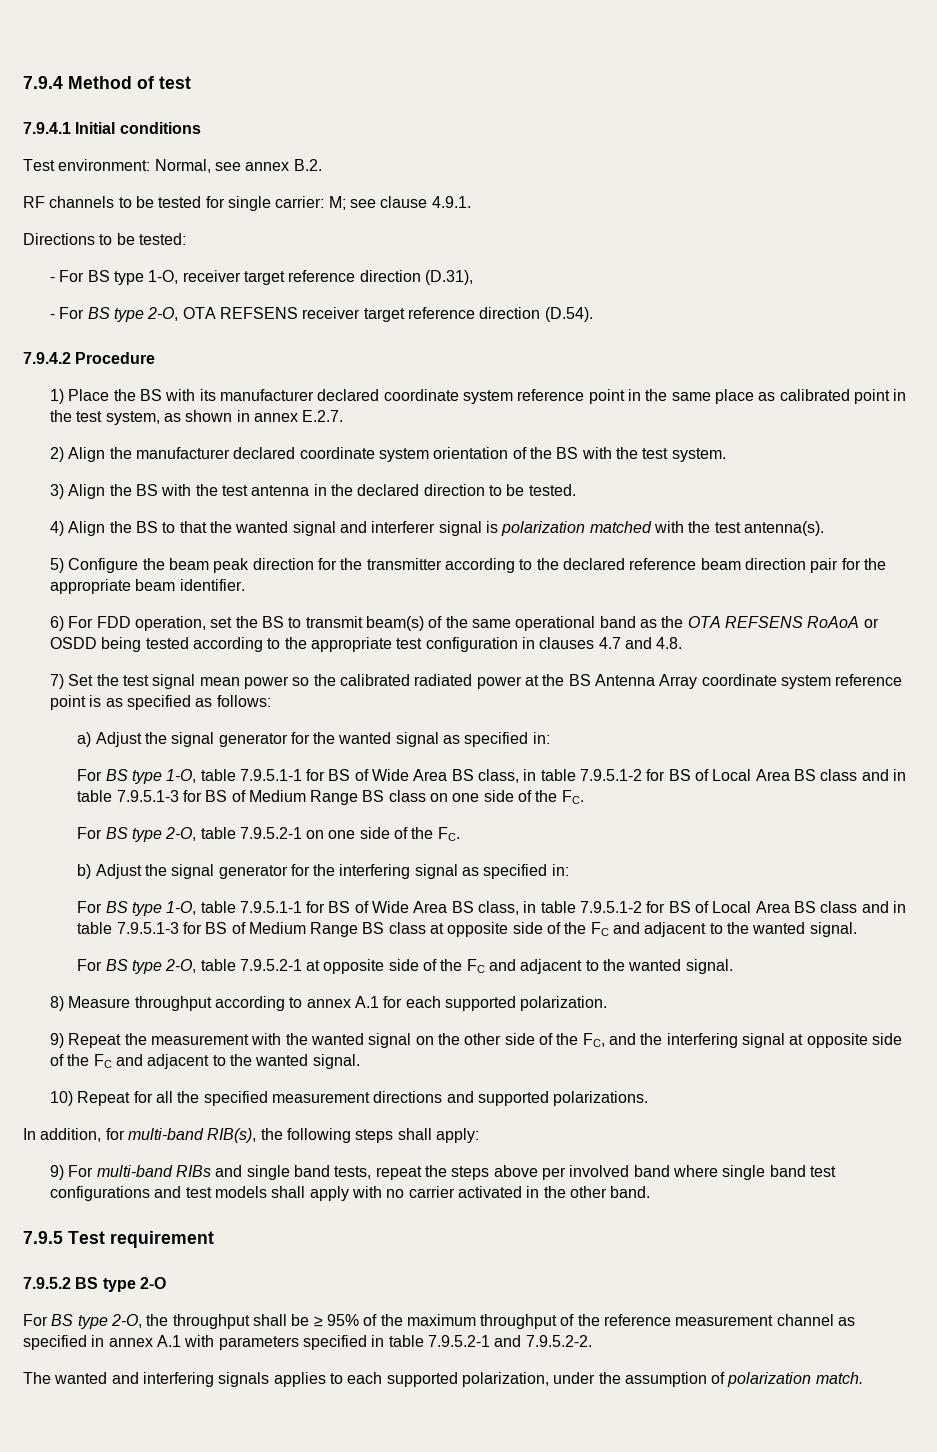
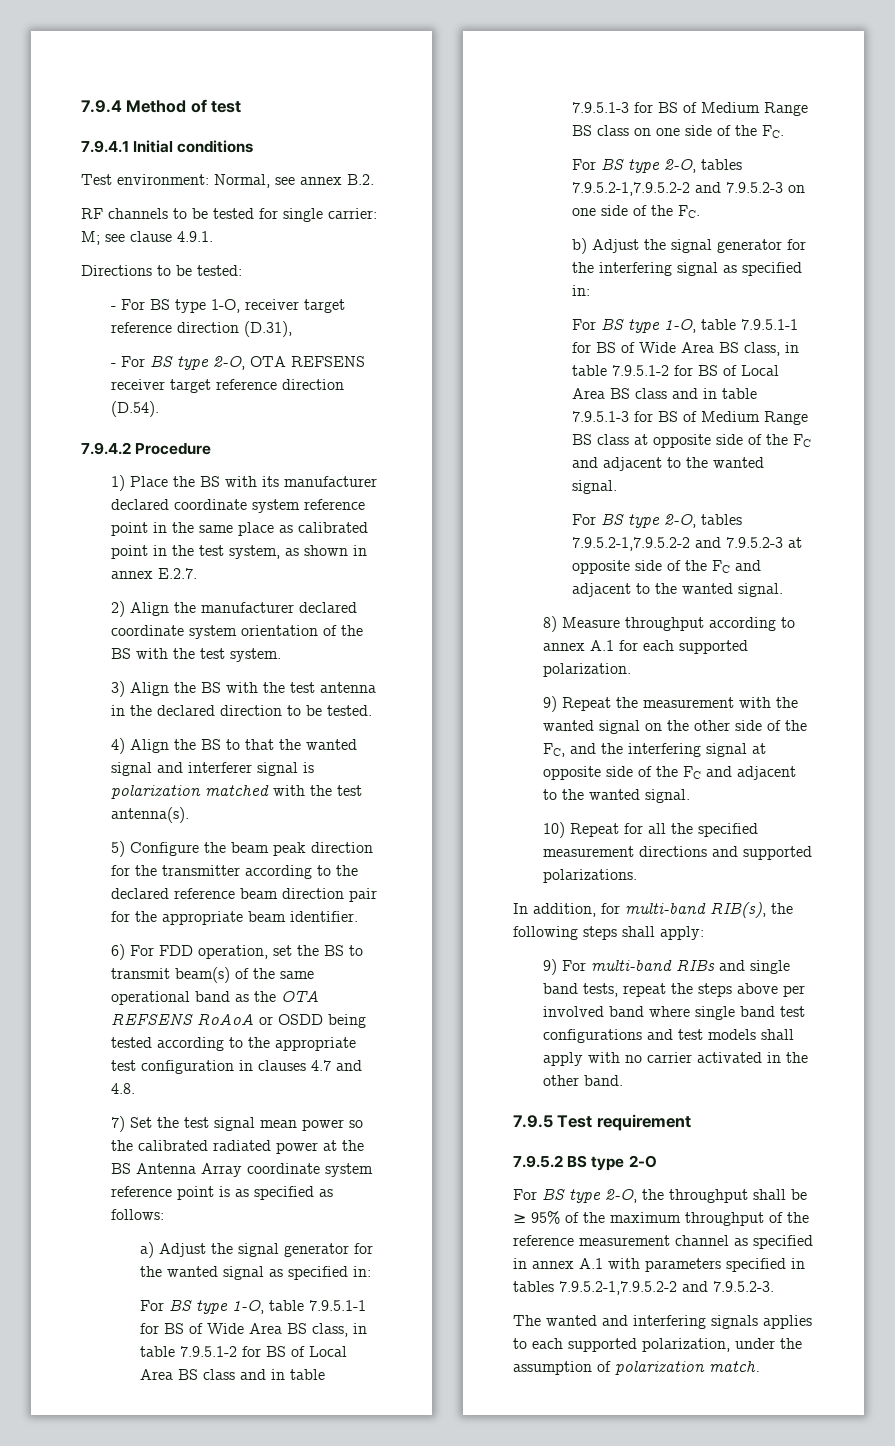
- For BS type 2-O, table 7.9.5.2-1 on one side of the FC.
+ For BS type 2-O, tables 7.9.5.2-1,7.9.5.2-2 and 7.9.5.2-3 on one side of the FC.
- For BS type 2-O, table 7.9.5.2-1 at opposite side of the FC and adjacent to the wanted signal.
+ For BS type 2-O, tables 7.9.5.2-1,7.9.5.2-2 and 7.9.5.2-3 at opposite side of the FC and adjacent to the wanted signal.
- For BS type 2-O, the throughput shall be ≥ 95% of the maximum throughput of the reference measurement channel as specified in annex A.1 with parameters specified in table 7.9.5.2-1 and 7.9.5.2-2.
+ For BS type 2-O, the throughput shall be ≥ 95% of the maximum throughput of the reference measurement channel as specified in annex A.1 with parameters specified in tables 7.9.5.2-1,7.9.5.2-2 and 7.9.5.2-3.

